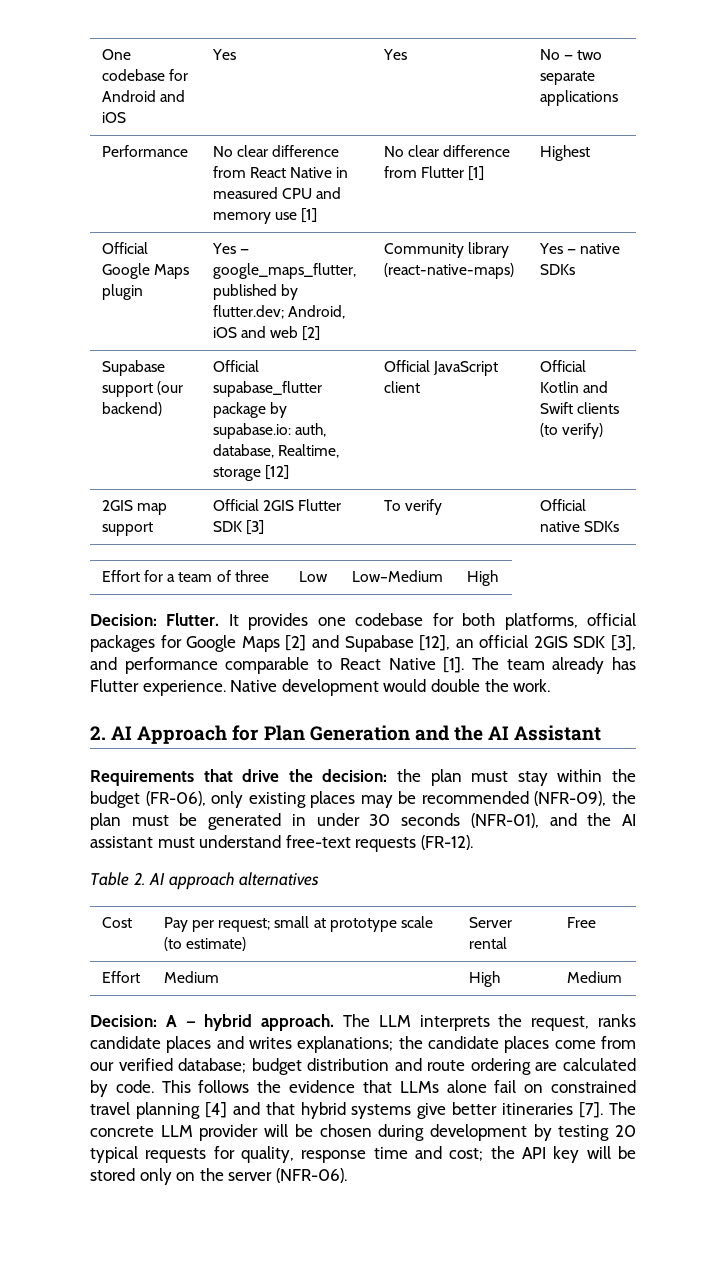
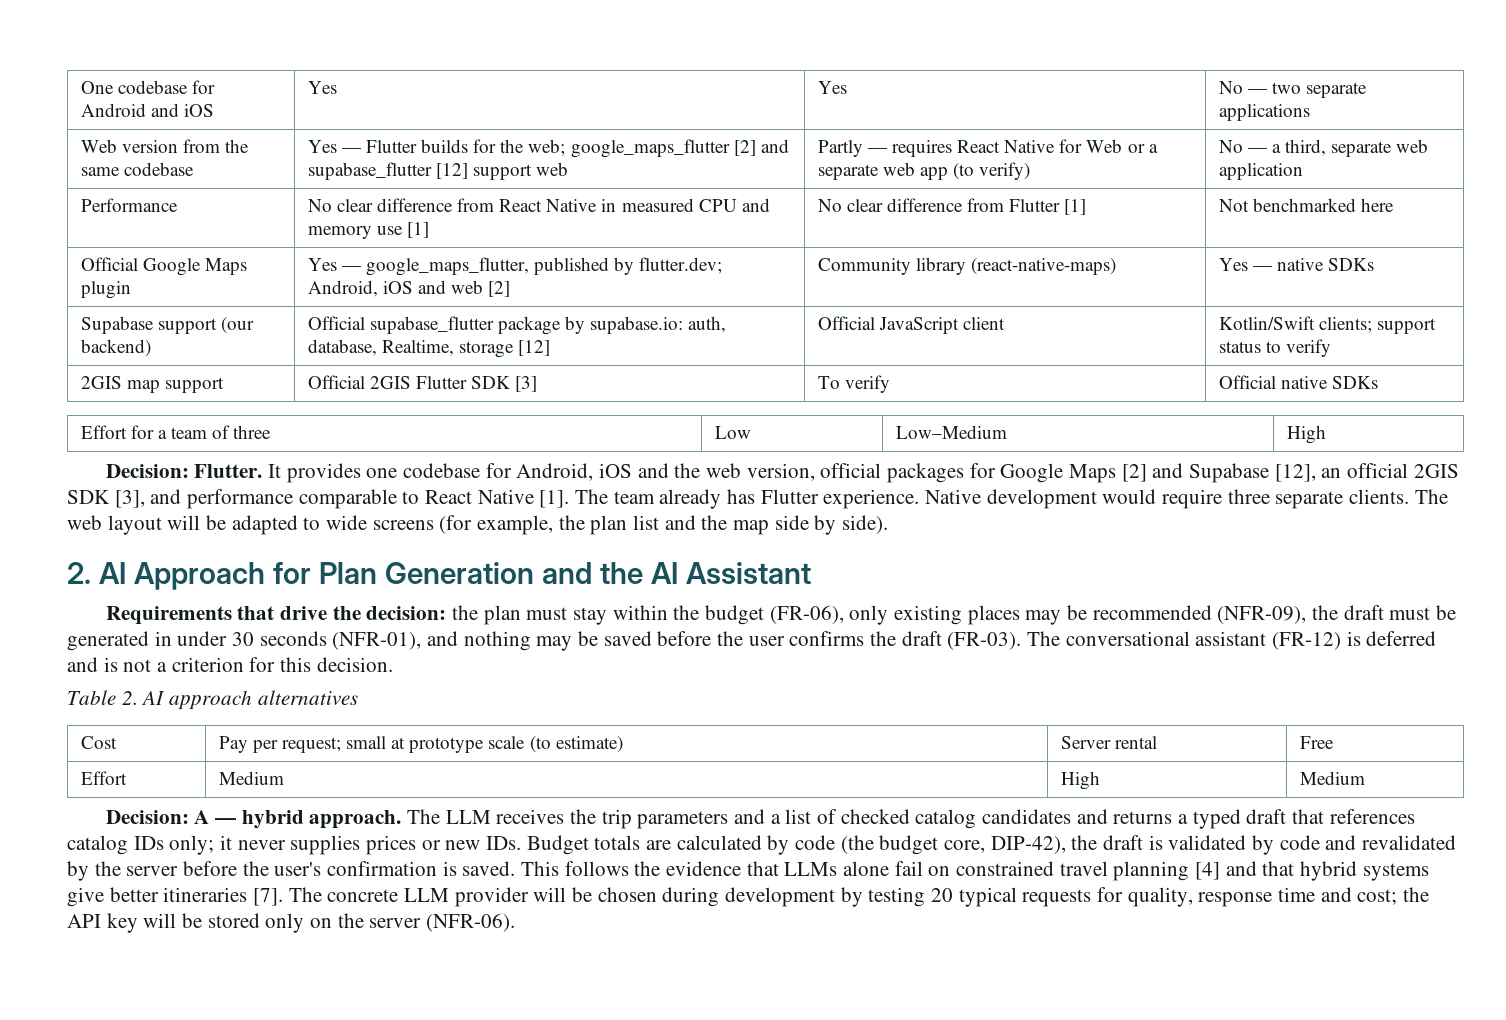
+ Web version from the same codebase | Yes — Flutter builds for the web; google_maps_flutter [2] and supabase_flutter [12] support web | Partly — requires React Native for Web or a separate web app (to verify) | No — a third, separate web application
- Performance | No clear difference from React Native in measured CPU and memory use [1] | No clear difference from Flutter [1] | Highest
+ Performance | No clear difference from React Native in measured CPU and memory use [1] | No clear difference from Flutter [1] | Not benchmarked here
- Supabase support (our backend) | Official supabase_flutter package by supabase.io: auth, database, Realtime, storage [12] | Official JavaScript client | Official Kotlin and Swift clients (to verify)
+ Supabase support (our backend) | Official supabase_flutter package by supabase.io: auth, database, Realtime, storage [12] | Official JavaScript client | Kotlin/Swift clients; support status to verify
- It provides one codebase for both platforms, official packages for Google Maps [2] and Supabase [12], an official 2GIS SDK [3], and performance comparable to React Native [1].
+ It provides one codebase for Android, iOS and the web version, official packages for Google Maps [2] and Supabase [12], an official 2GIS SDK [3], and performance comparable to React Native [1].
- Native development would double the work.
+ Native development would require three separate clients. The web layout will be adapted to wide screens (for example, the plan list and the map side by side).
- Requirements that drive the decision: the plan must stay within the budget (FR-06), only existing places may be recommended (NFR-09), the plan must be generated in under 30 seconds (NFR-01), and the AI assistant must understand free-text requests (FR-12).
+ Requirements that drive the decision: the plan must stay within the budget (FR-06), only existing places may be recommended (NFR-09), the draft must be generated in under 30 seconds (NFR-01), and nothing may be saved before the user confirms the draft (FR-03). The conversational assistant (FR-12) is deferred and is not a criterion for this decision.
- The LLM interprets the request, ranks candidate places and writes explanations; the candidate places come from our verified database; budget distribution and route ordering are calculated by code.
+ The LLM receives the trip parameters and a list of checked catalog candidates and returns a typed draft that references catalog IDs only; it never supplies prices or new IDs. Budget totals are calculated by code (the budget core, DIP-42), the draft is validated by code and revalidated by the server before the user's confirmation is saved.

